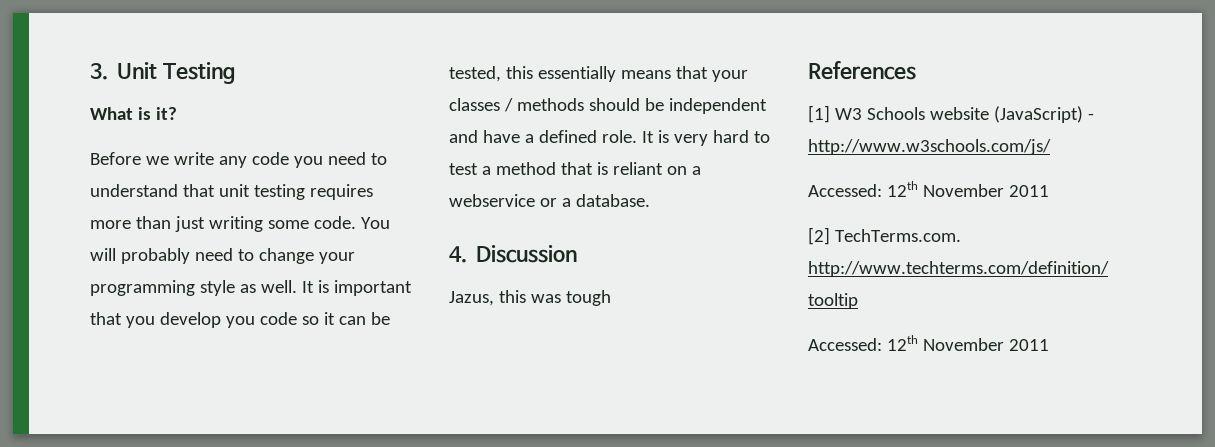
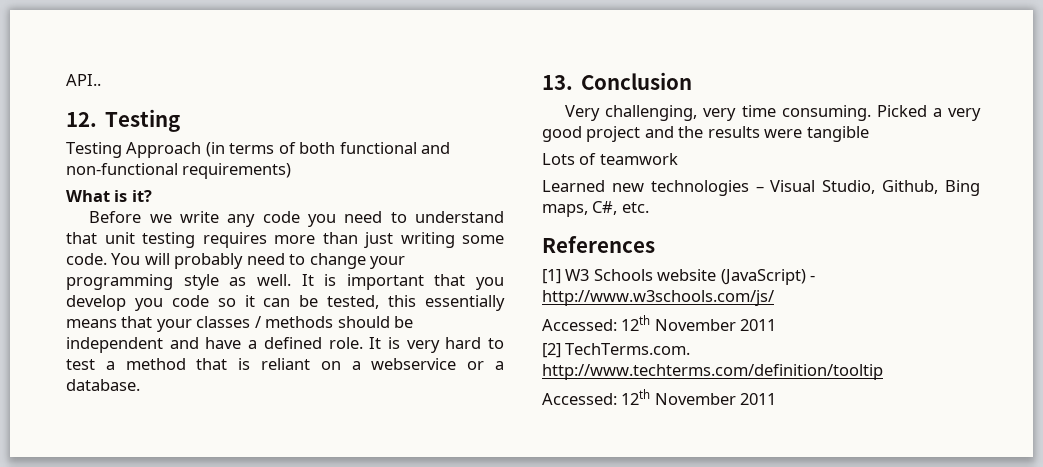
- 3. Unit Testing
+ API..
+ 12. Testing
+ Testing Approach (in terms of both functional and non-functional requirements)
- 4. Discussion
- Jazus, this was tough
+ 13. Conclusion
+ Very challenging, very time consuming. Picked a very good project and the results were tangible
+ Lots of teamwork
+ Learned new technologies – Visual Studio, Github, Bing maps, C#, etc.

